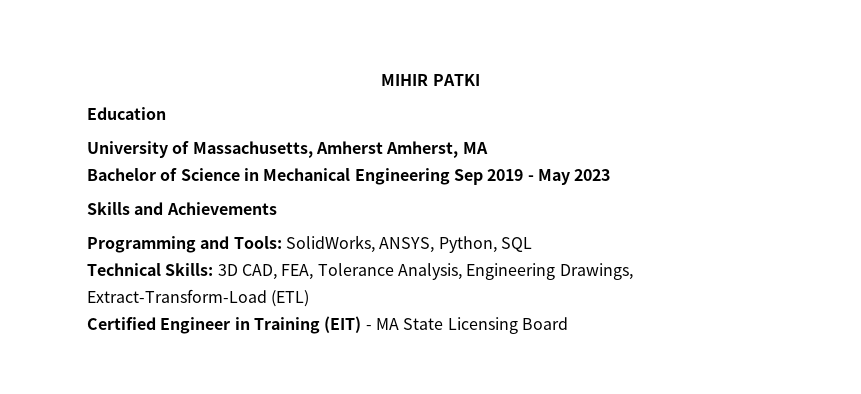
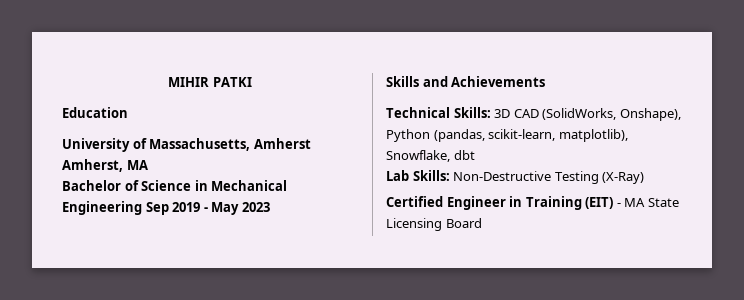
- Programming and Tools: SolidWorks, ANSYS, Python, SQL
- Technical Skills: 3D CAD, FEA, Tolerance Analysis, Engineering Drawings, Extract-Transform-Load (ETL)
+ Technical Skills: 3D CAD (SolidWorks, Onshape), Python (pandas, scikit-learn, matplotlib), Snowflake, dbt
+ Lab Skills: Non-Destructive Testing (X-Ray)

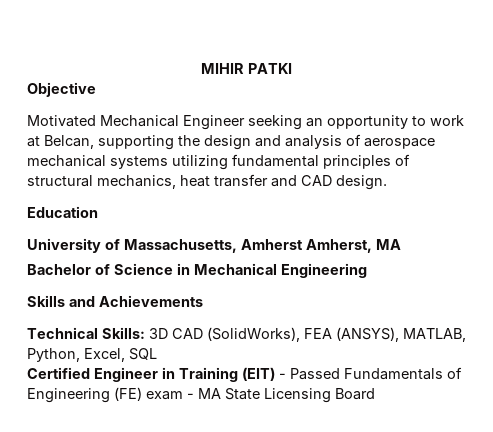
+ Objective
+ Motivated Mechanical Engineer seeking an opportunity to work at Belcan, supporting the design and analysis of aerospace mechanical systems utilizing fundamental principles of structural mechanics, heat transfer and CAD design.
- Bachelor of Science in Mechanical Engineering Sep 2019 - May 2023
+ Bachelor of Science in Mechanical Engineering
- Technical Skills: 3D CAD (SolidWorks, Onshape), Python (pandas, scikit-learn, matplotlib), Snowflake, dbt
- Lab Skills: Non-Destructive Testing (X-Ray)
+ Technical Skills: 3D CAD (SolidWorks), FEA (ANSYS), MATLAB, Python, Excel, SQL
- Certified Engineer in Training (EIT) - MA State Licensing Board
+ Certified Engineer in Training (EIT) - Passed Fundamentals of Engineering (FE) exam - MA State Licensing Board

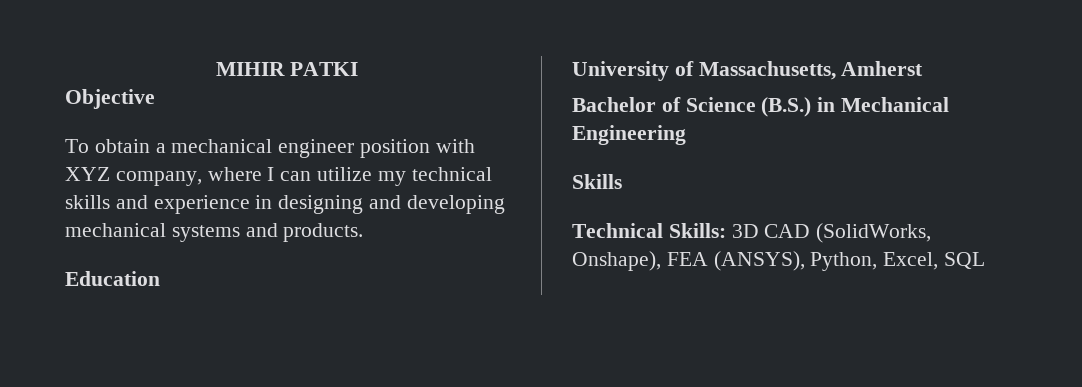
- Motivated Mechanical Engineer seeking an opportunity to work at Belcan, supporting the design and analysis of aerospace mechanical systems utilizing fundamental principles of structural mechanics, heat transfer and CAD design.
+ To obtain a mechanical engineer position with XYZ company, where I can utilize my technical skills and experience in designing and developing mechanical systems and products.
- University of Massachusetts, Amherst Amherst, MA
+ University of Massachusetts, Amherst
- Bachelor of Science in Mechanical Engineering
+ Bachelor of Science (B.S.) in Mechanical Engineering
- Skills and Achievements
+ Skills
- Technical Skills: 3D CAD (SolidWorks), FEA (ANSYS), MATLAB, Python, Excel, SQL
+ Technical Skills: 3D CAD (SolidWorks, Onshape), FEA (ANSYS), Python, Excel, SQL
- Certified Engineer in Training (EIT) - Passed Fundamentals of Engineering (FE) exam - MA State Licensing Board

